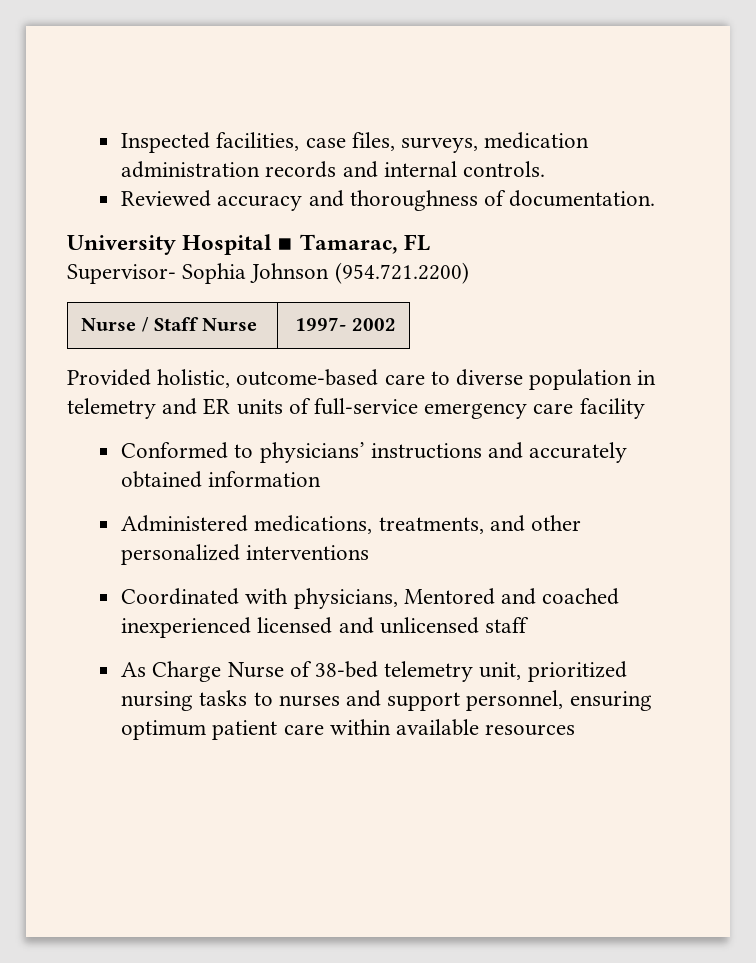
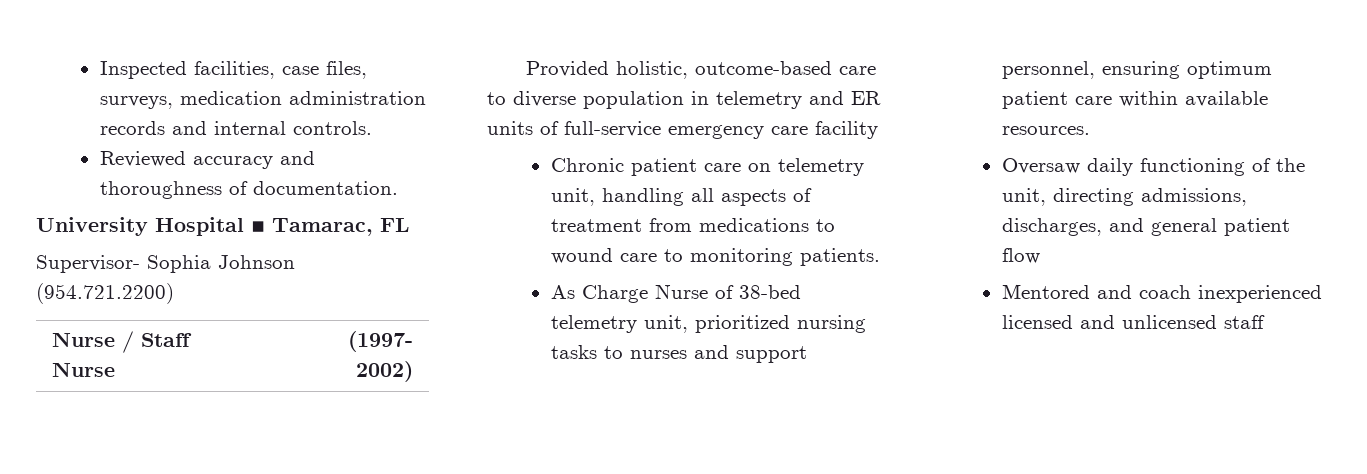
- Nurse / Staff Nurse | 1997- 2002
+ Nurse / Staff Nurse | (1997- 2002)
- Conformed to physicians’ instructions and accurately obtained information
- Administered medications, treatments, and other personalized interventions
- Coordinated with physicians, Mentored and coached inexperienced licensed and unlicensed staff
+ Chronic patient care on telemetry unit, handling all aspects of treatment from medications to wound care to monitoring patients.
- As Charge Nurse of 38-bed telemetry unit, prioritized nursing tasks to nurses and support personnel, ensuring optimum patient care within available resources
+ As Charge Nurse of 38-bed telemetry unit, prioritized nursing tasks to nurses and support personnel, ensuring optimum patient care within available resources.
+ Oversaw daily functioning of the unit, directing admissions, discharges, and general patient flow
+ Mentored and coach inexperienced licensed and unlicensed staff

